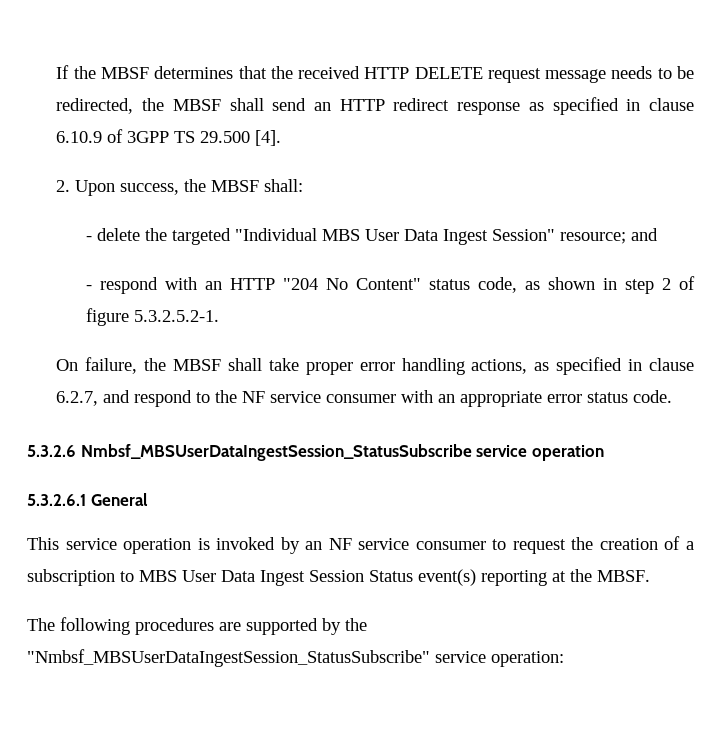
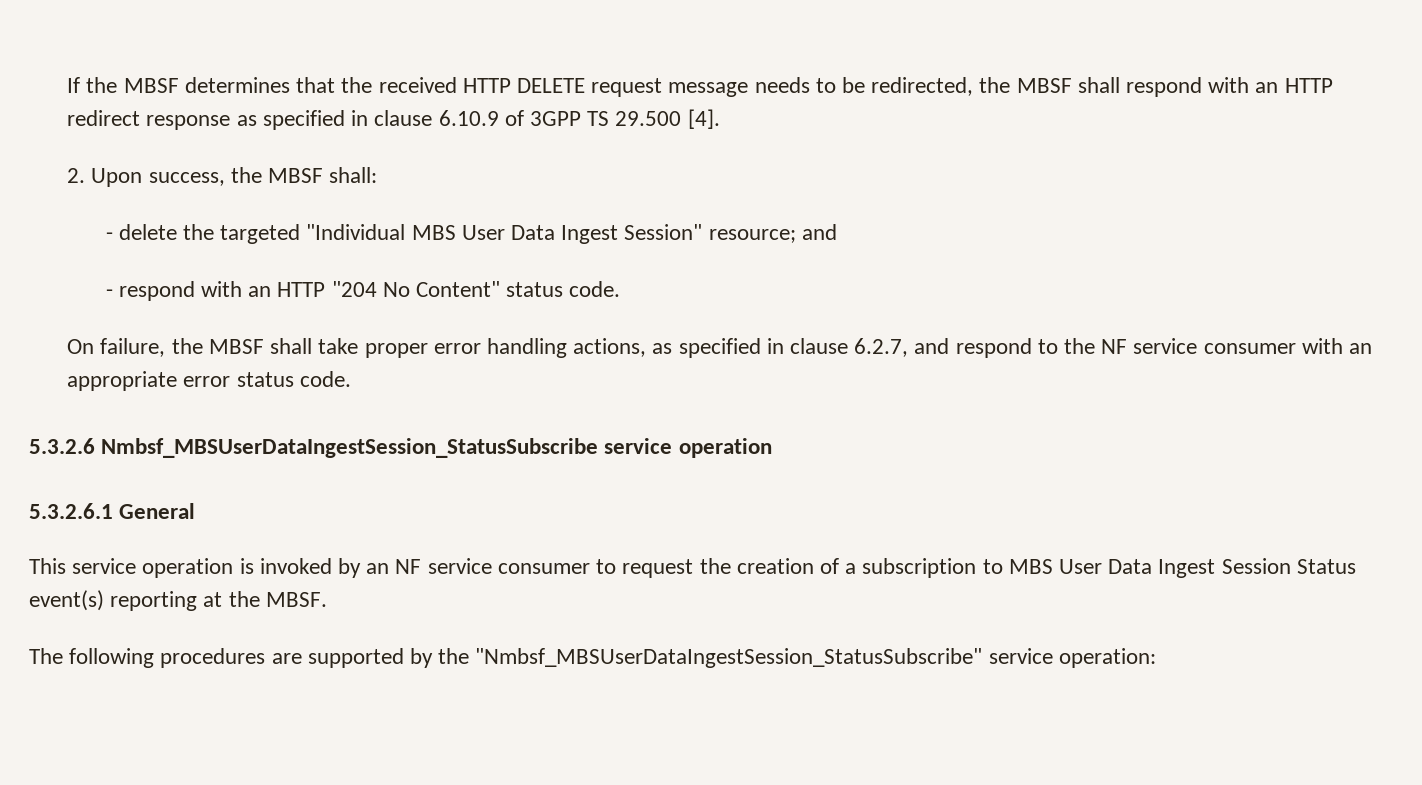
- If the MBSF determines that the received HTTP DELETE request message needs to be redirected, the MBSF shall send an HTTP redirect response as specified in clause 6.10.9 of 3GPP TS 29.500 [4].
+ If the MBSF determines that the received HTTP DELETE request message needs to be redirected, the MBSF shall respond with an HTTP redirect response as specified in clause 6.10.9 of 3GPP TS 29.500 [4].
- - respond with an HTTP "204 No Content" status code, as shown in step 2 of figure 5.3.2.5.2-1.
+ - respond with an HTTP "204 No Content" status code.

